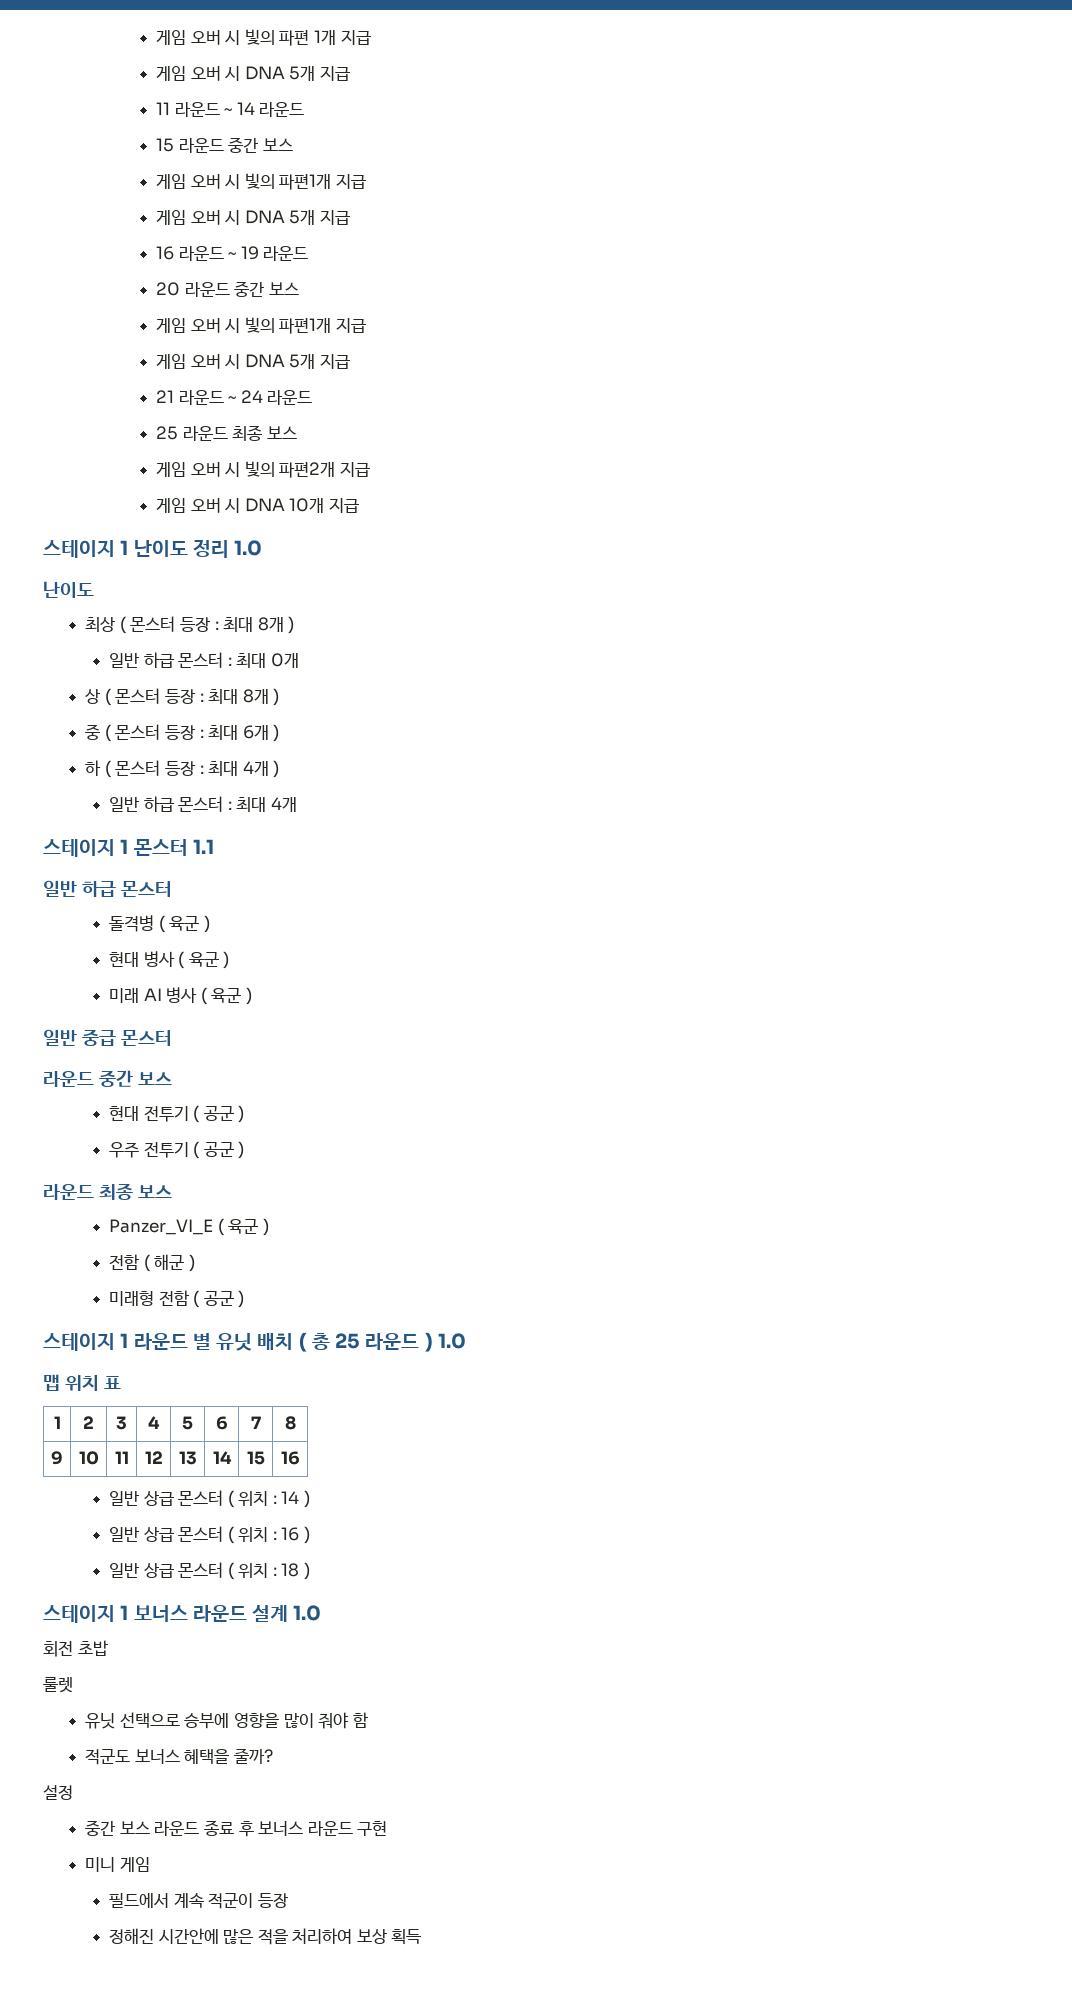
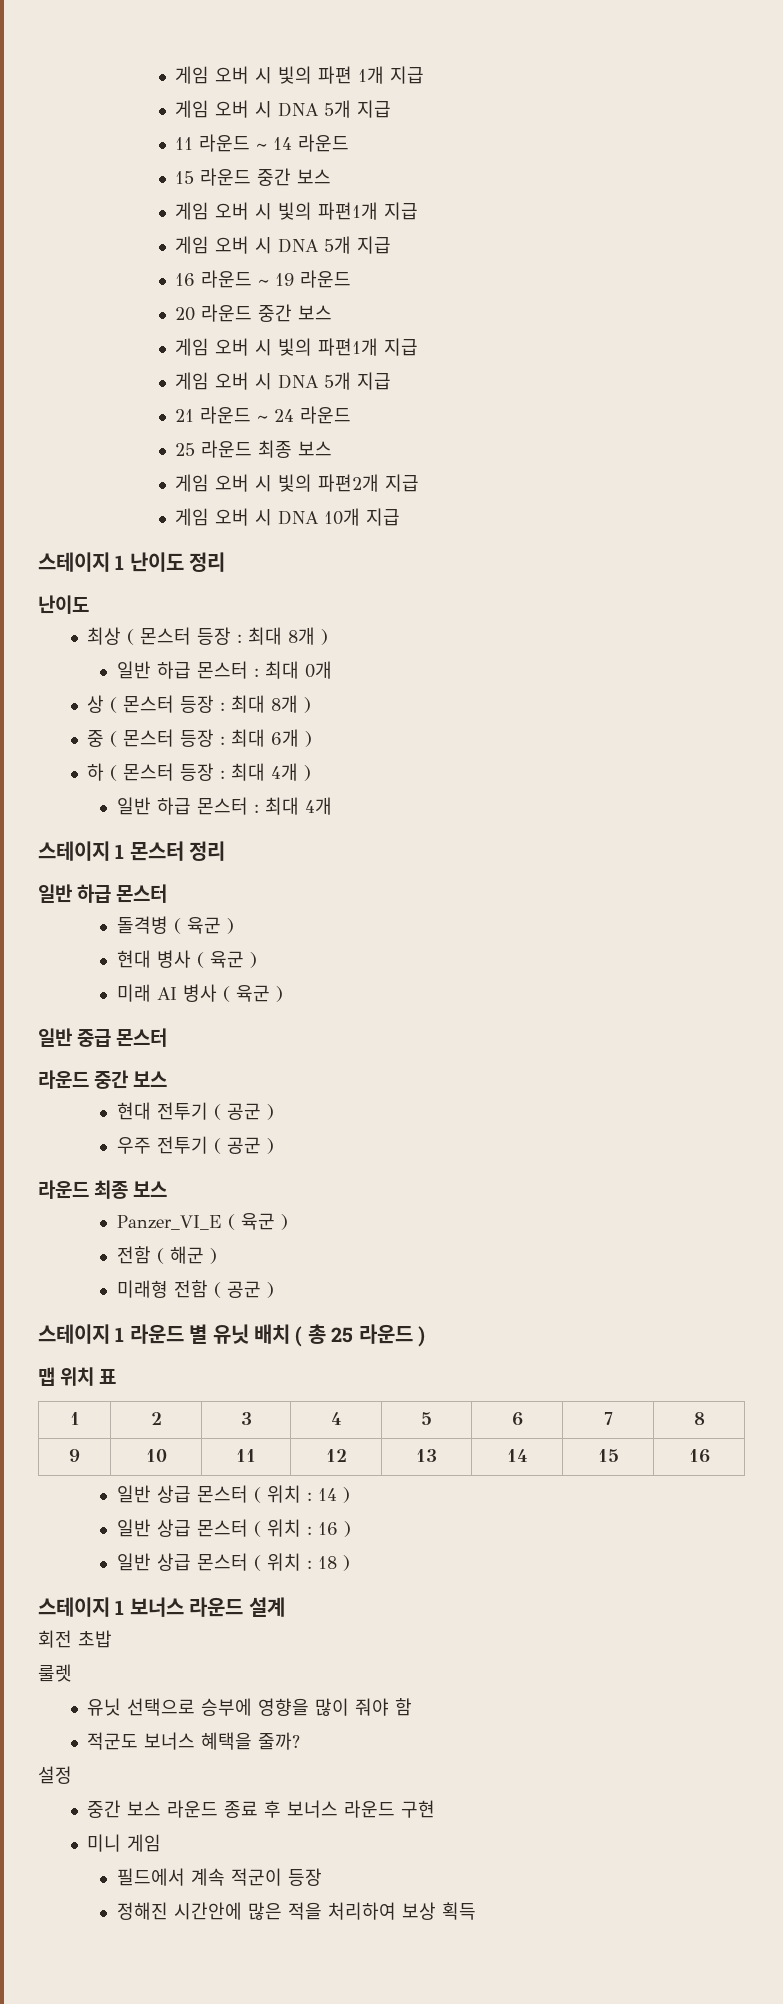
- 스테이지 1 난이도 정리 1.0
+ 스테이지 1 난이도 정리
- 스테이지 1 몬스터 1.1
+ 스테이지 1 몬스터 정리
- 스테이지 1 라운드 별 유닛 배치 ( 총 25 라운드 ) 1.0
+ 스테이지 1 라운드 별 유닛 배치 ( 총 25 라운드 )
- 스테이지 1 보너스 라운드 설계 1.0
+ 스테이지 1 보너스 라운드 설계

